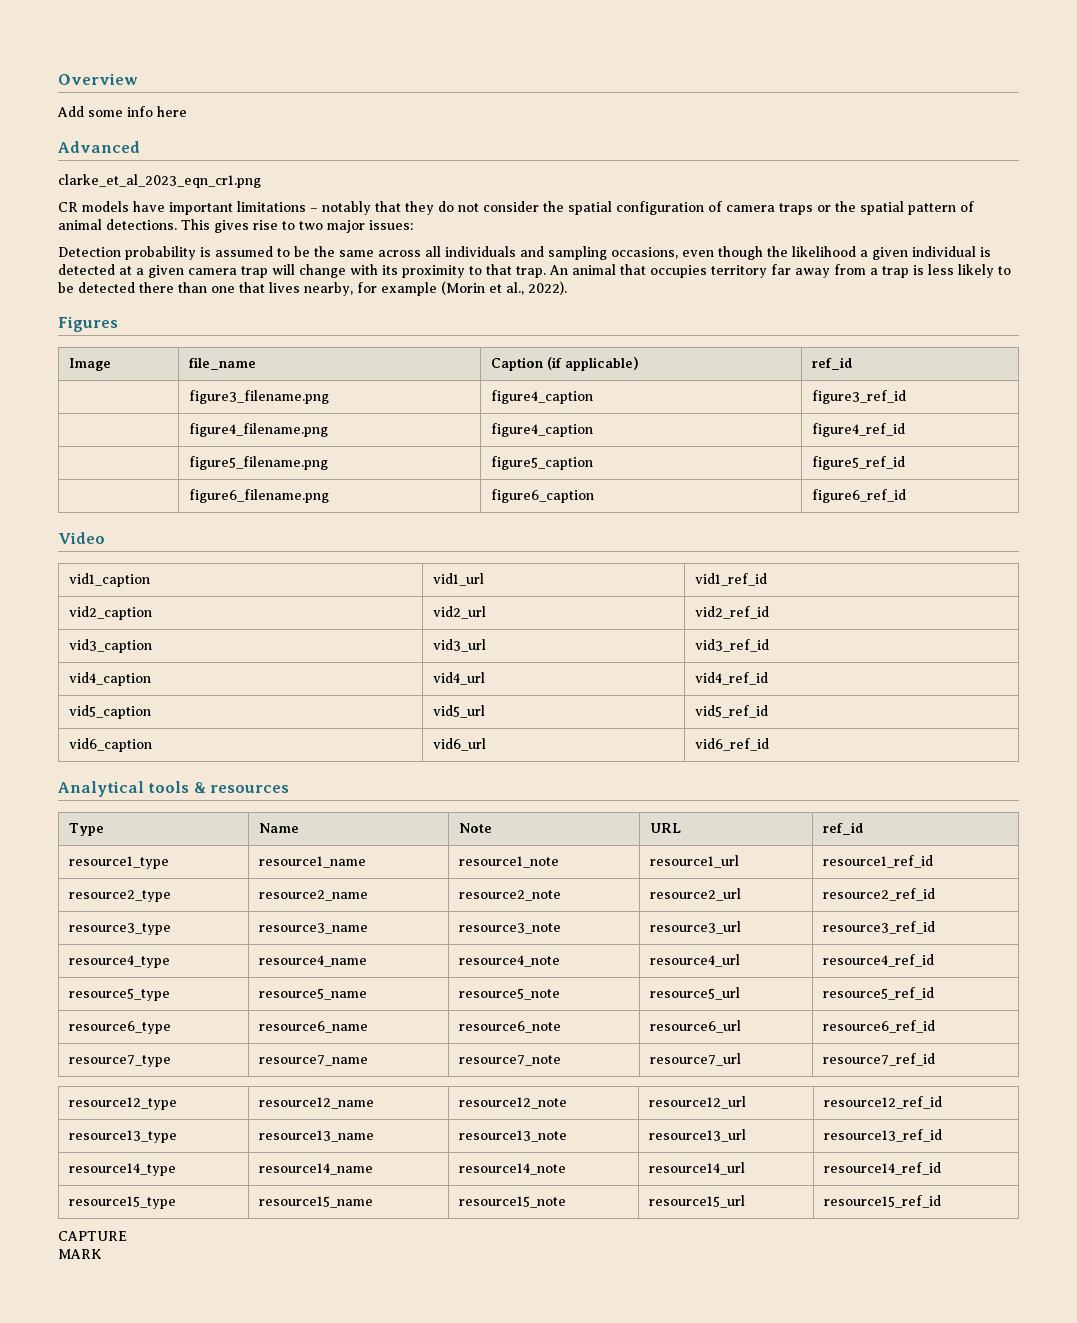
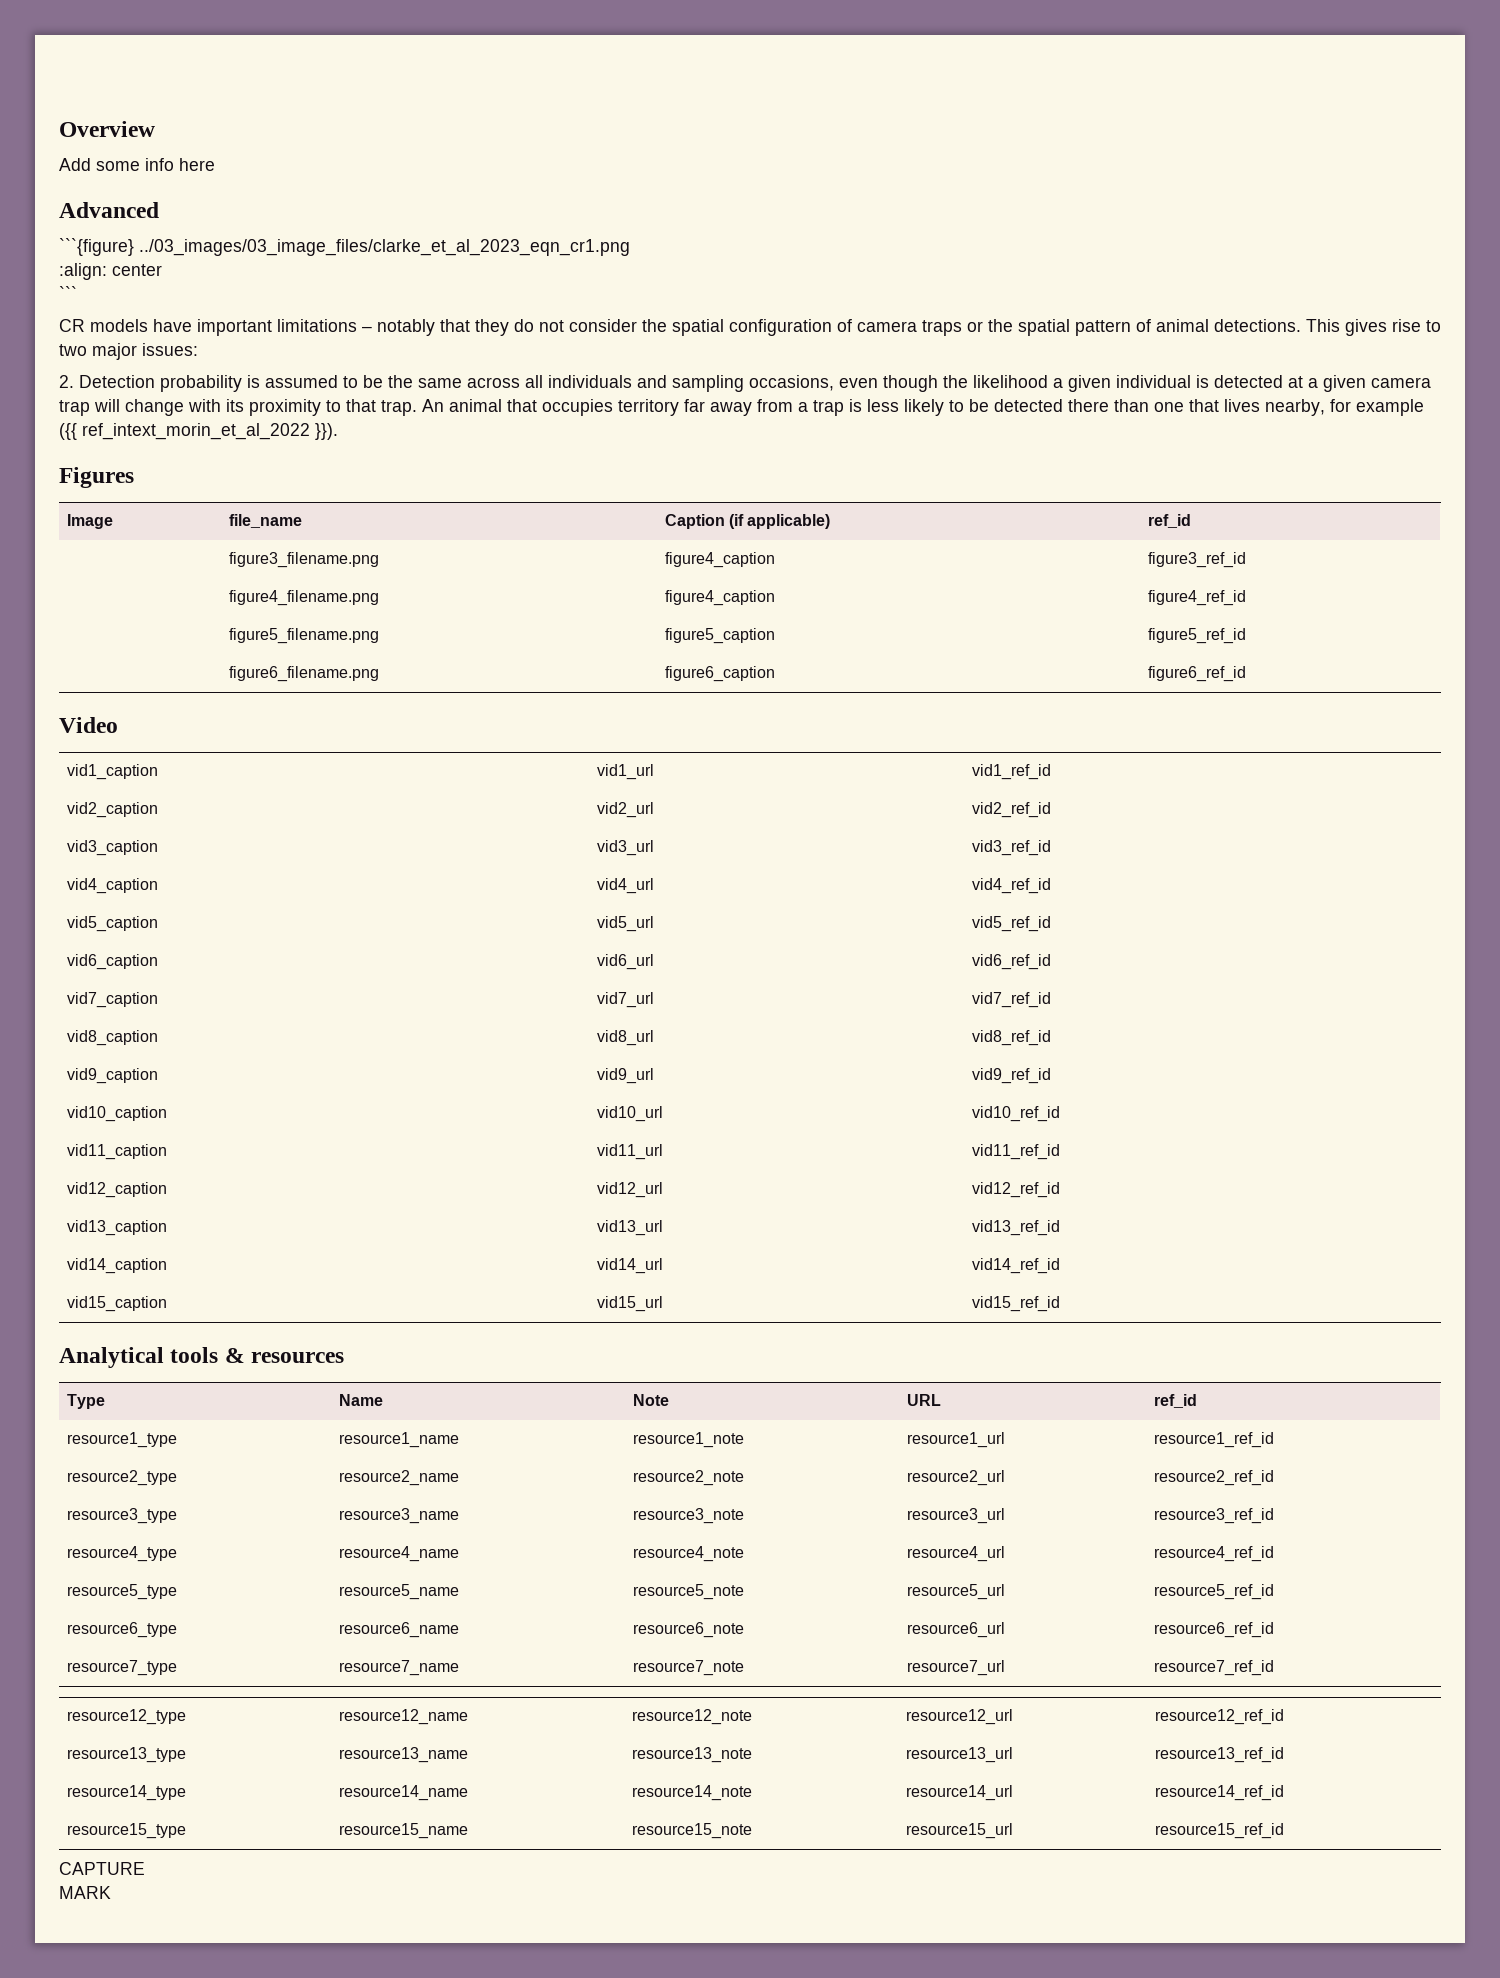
- clarke_et_al_2023_eqn_cr1.png
+ ```{figure} ../03_images/03_image_files/clarke_et_al_2023_eqn_cr1.png
+ :align: center
+ ```
- Detection probability is assumed to be the same across all individuals and sampling occasions, even though the likelihood a given individual is detected at a given camera trap will change with its proximity to that trap.
+ 2. Detection probability is assumed to be the same across all individuals and sampling occasions, even though the likelihood a given individual is detected at a given camera trap will change with its proximity to that trap.
- An animal that occupies territory far away from a trap is less likely to be detected there than one that lives nearby, for example (Morin et al., 2022).
+ An animal that occupies territory far away from a trap is less likely to be detected there than one that lives nearby, for example ({{ ref_intext_morin_et_al_2022 }}).
+ vid7_caption | vid7_url | vid7_ref_id
+ vid8_caption | vid8_url | vid8_ref_id
+ vid9_caption | vid9_url | vid9_ref_id
+ vid10_caption | vid10_url | vid10_ref_id
+ vid11_caption | vid11_url | vid11_ref_id
+ vid12_caption | vid12_url | vid12_ref_id
+ vid13_caption | vid13_url | vid13_ref_id
+ vid14_caption | vid14_url | vid14_ref_id
+ vid15_caption | vid15_url | vid15_ref_id

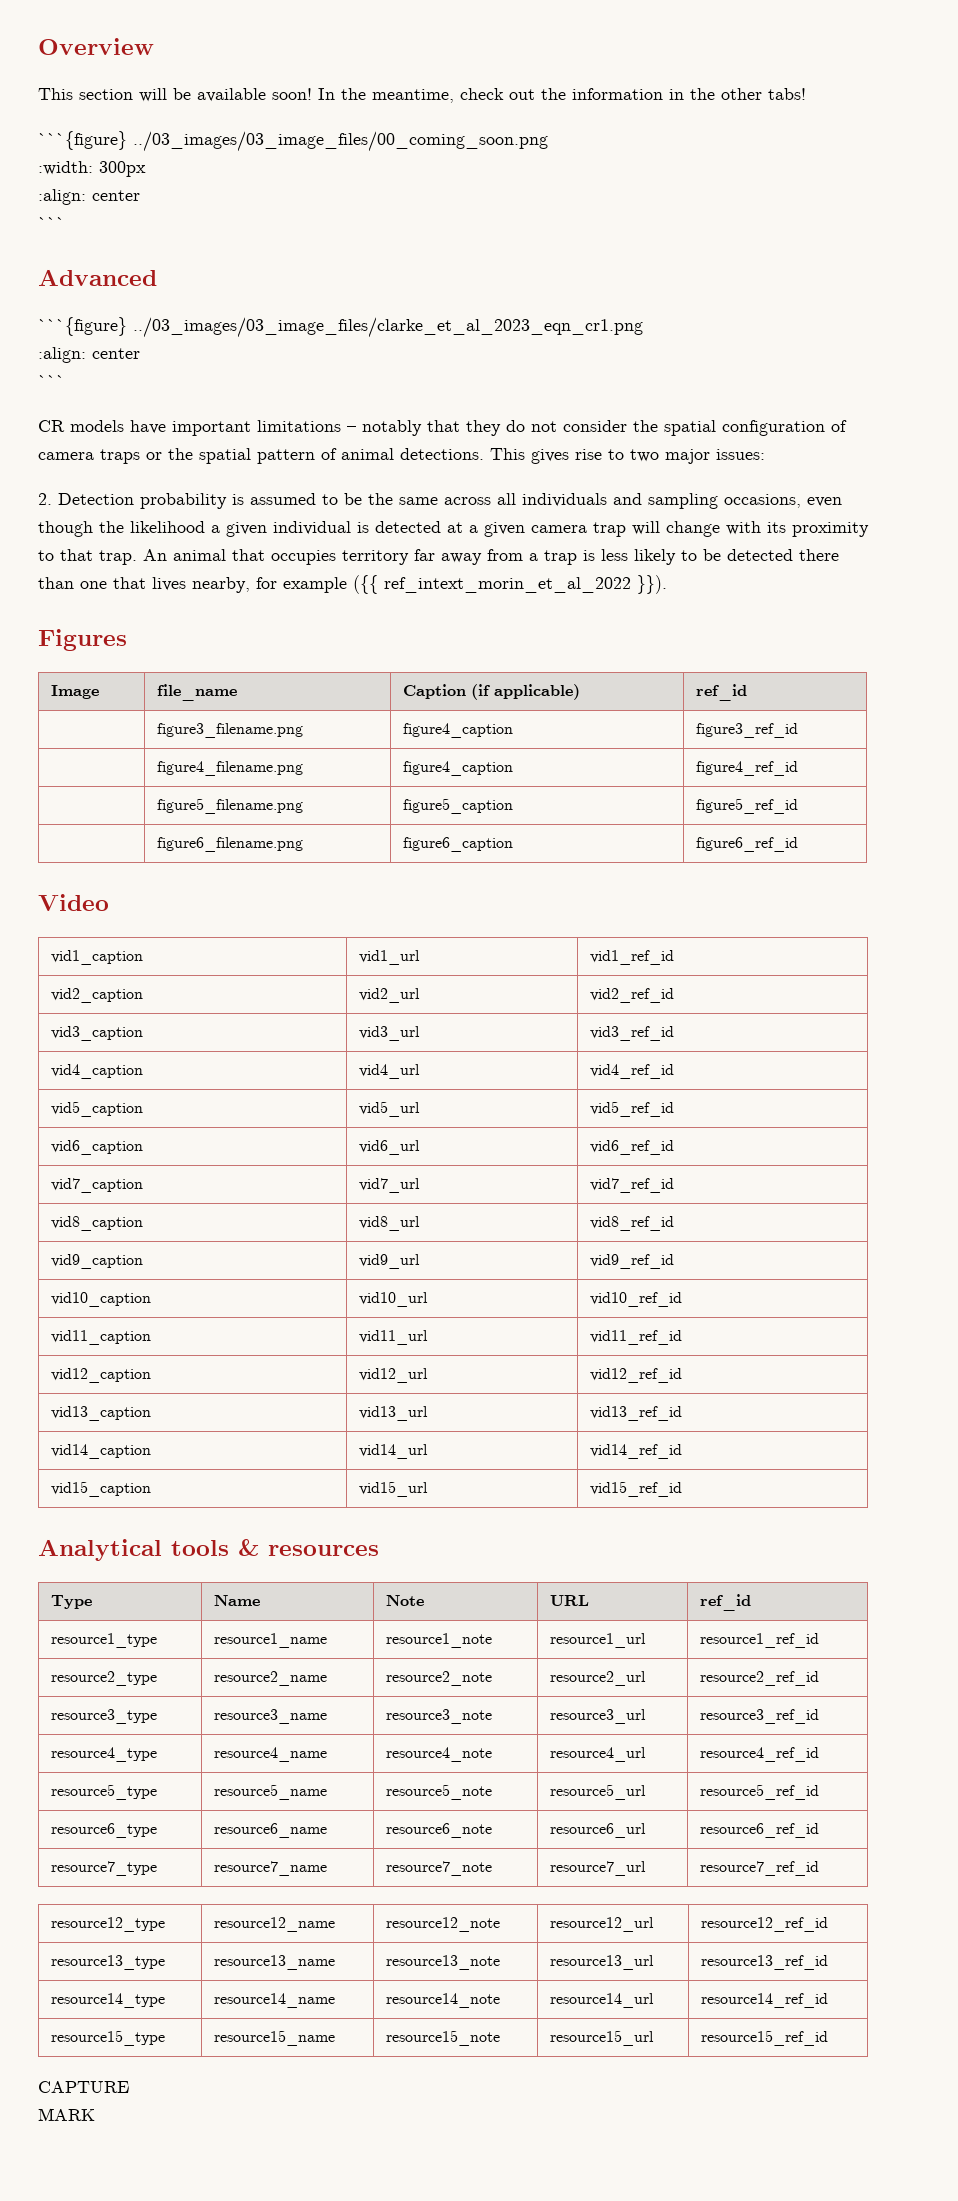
- Add some info here
+ This section will be available soon! In the meantime, check out the information in the other tabs!
+ ```{figure} ../03_images/03_image_files/00_coming_soon.png
+ :width: 300px
+ :align: center
+ ```

